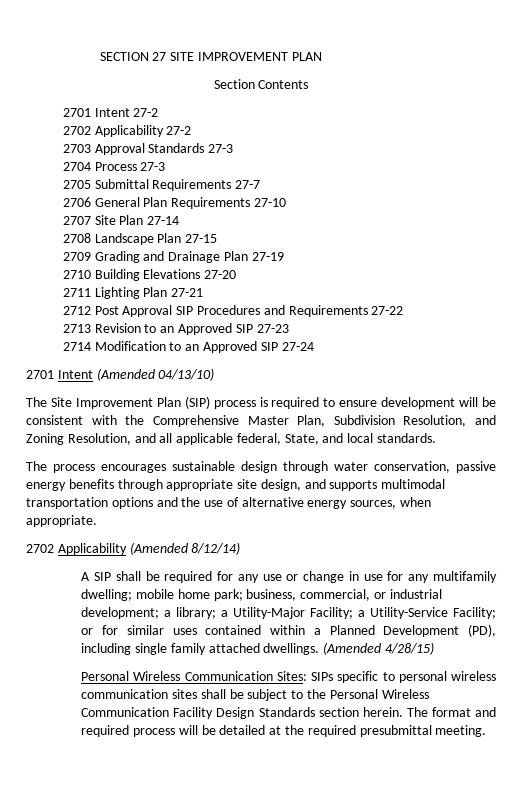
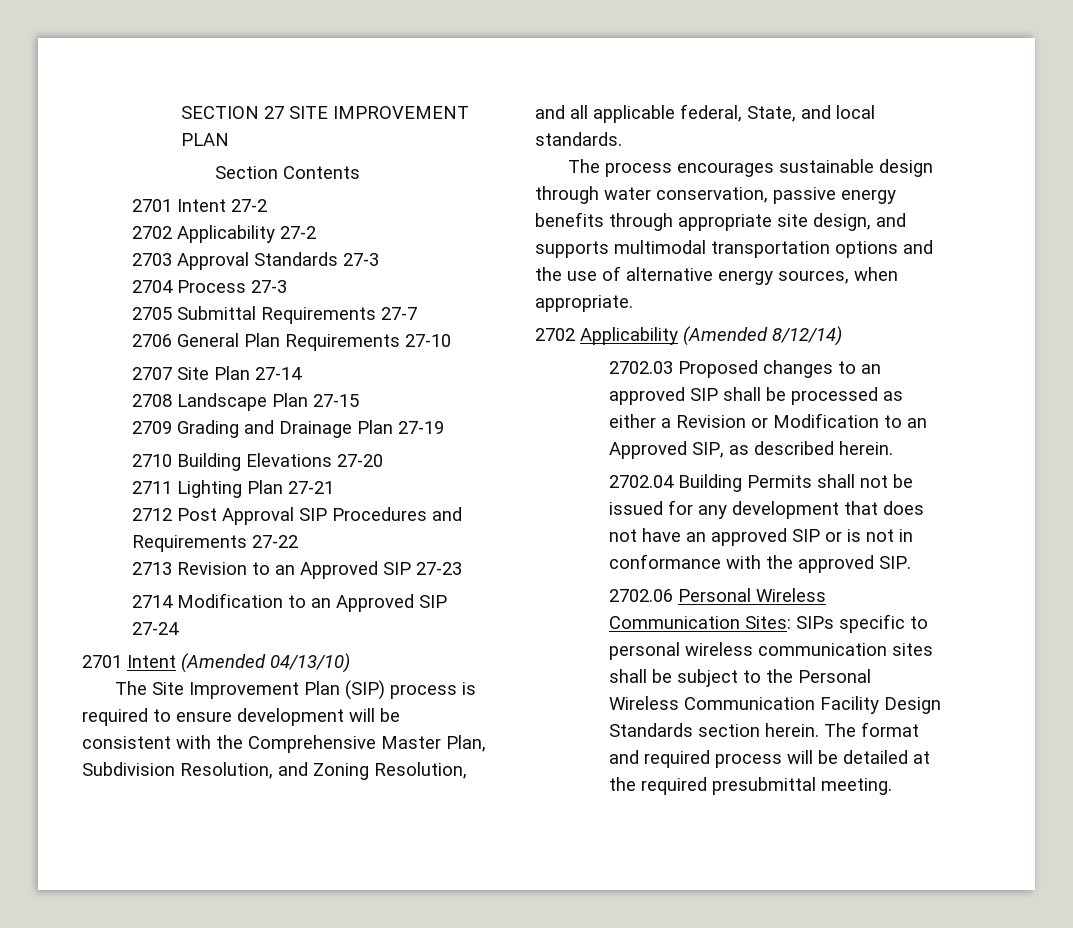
- A SIP shall be required for any use or change in use for any multifamily dwelling; mobile home park; business, commercial, or industrial development; a library; a Utility-Major Facility; a Utility-Service Facility; or for similar uses contained within a Planned Development (PD), including single family attached dwellings. (Amended 4/28/15)
- Personal Wireless Communication Sites: SIPs specific to personal wireless communication sites shall be subject to the Personal Wireless Communication Facility Design Standards section herein.
+ 2702.03 Proposed changes to an approved SIP shall be processed as either a Revision or Modification to an Approved SIP, as described herein.
+ 2702.04 Building Permits shall not be issued for any development that does not have an approved SIP or is not in conformance with the approved SIP.
+ 2702.06 Personal Wireless Communication Sites: SIPs specific to personal wireless communication sites shall be subject to the Personal Wireless Communication Facility Design Standards section herein.

